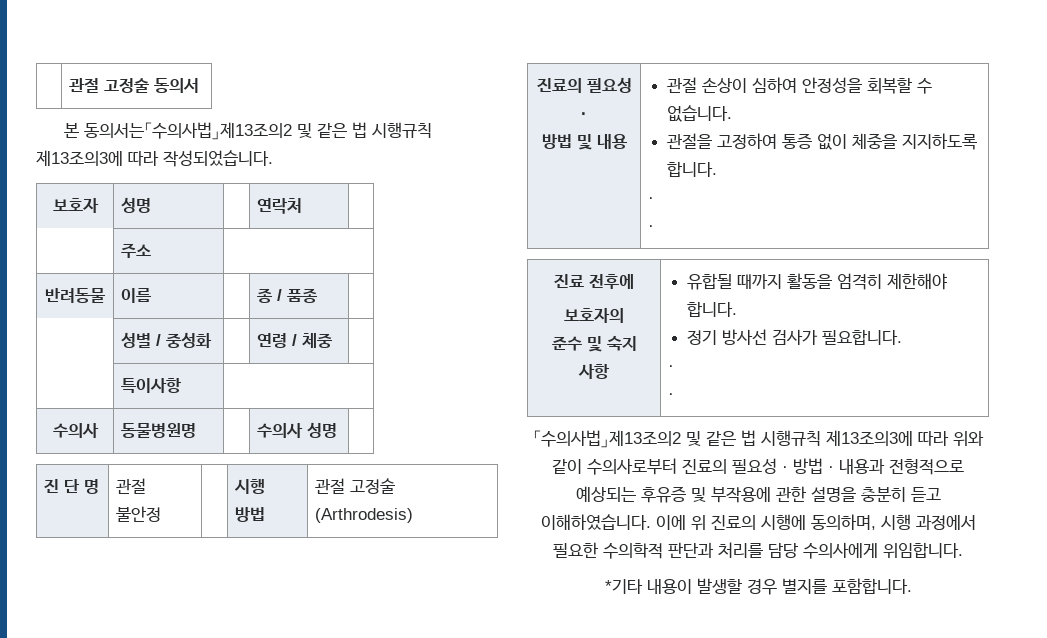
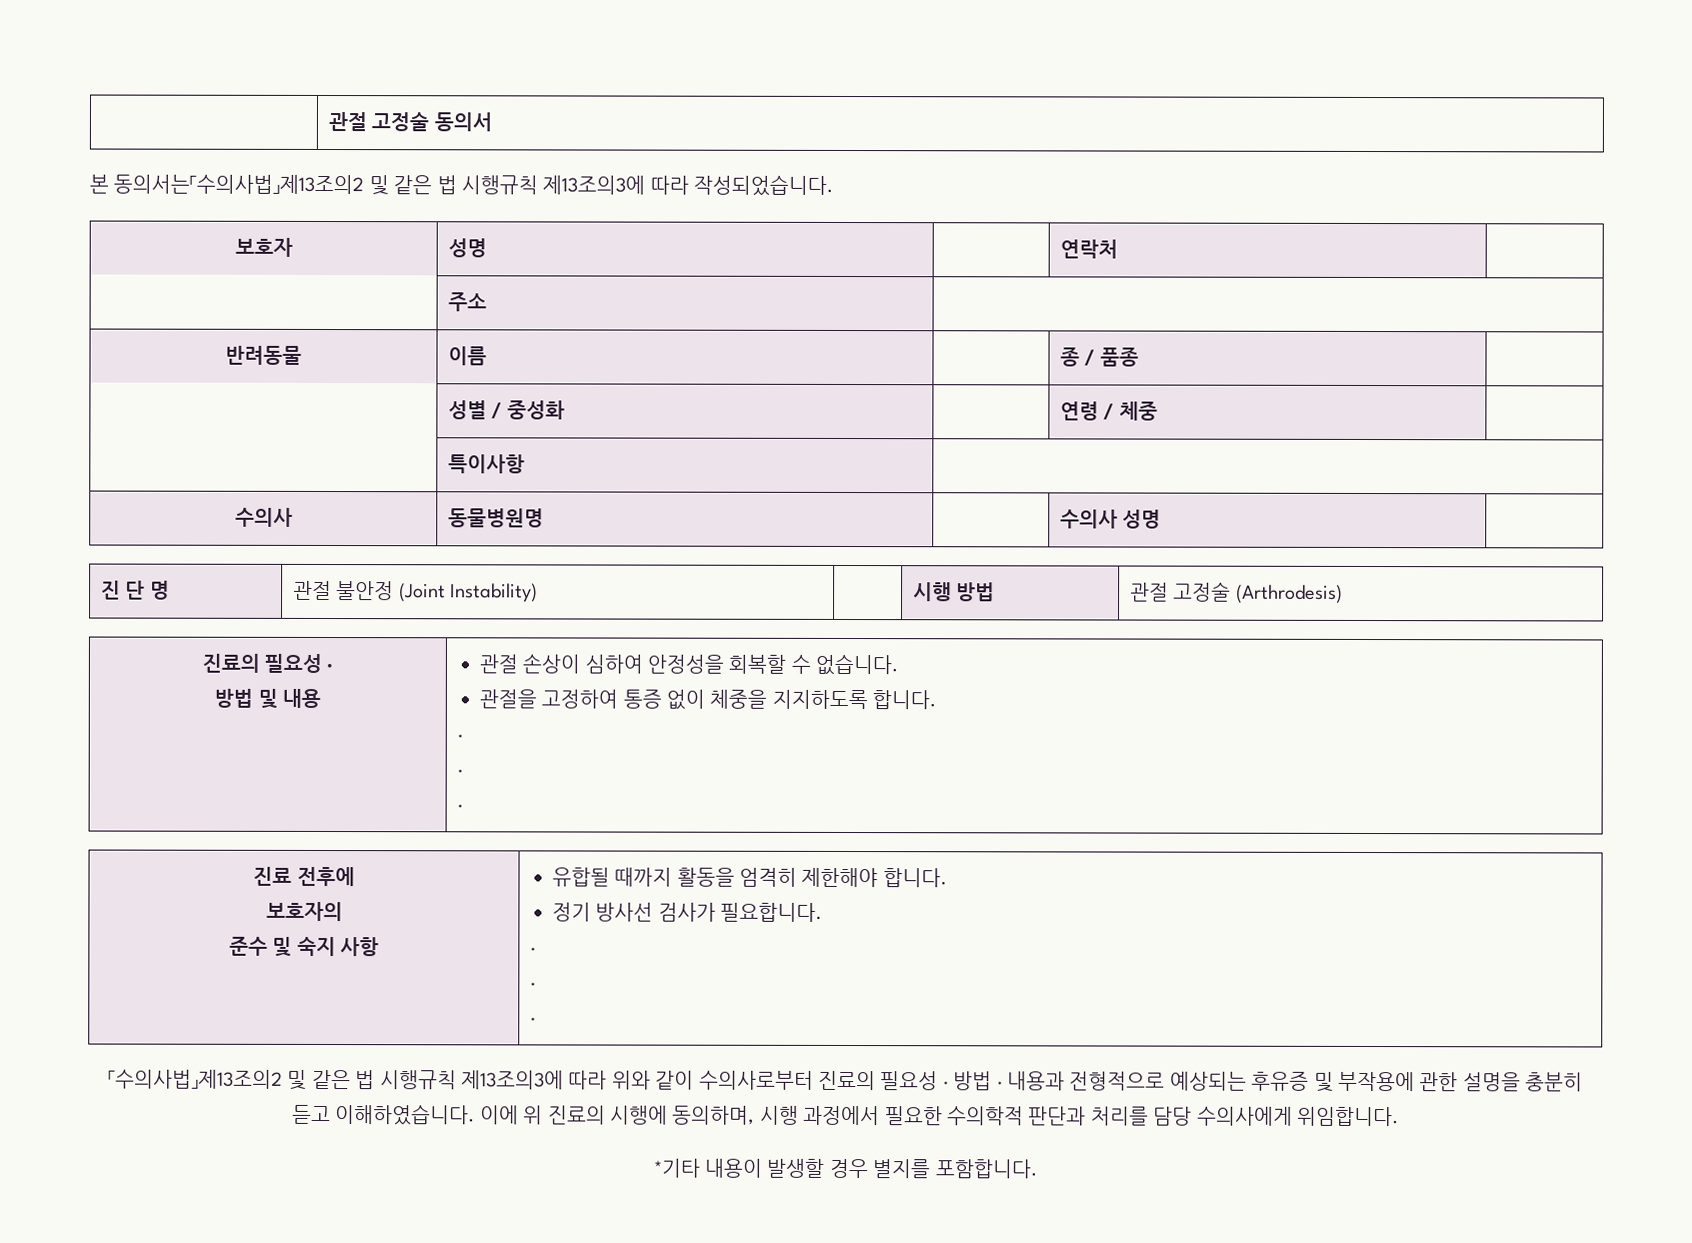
- 진 단 명 | 관절 불안정 | | 시행 방법 | 관절 고정술 (Arthrodesis)
+ 진 단 명 | 관절 불안정 (Joint Instability) | | 시행 방법 | 관절 고정술 (Arthrodesis)
  진료의 필요성 ·
  방법 및 내용 | 관절 손상이 심하여 안정성을 회복할 수 없습니다.
  관절을 고정하여 통증 없이 체중을 지지하도록 합니다.
+ ·
  진료 전후에
  보호자의
  준수 및 숙지 사항 | 유합될 때까지 활동을 엄격히 제한해야 합니다.
  정기 방사선 검사가 필요합니다.
+ ·

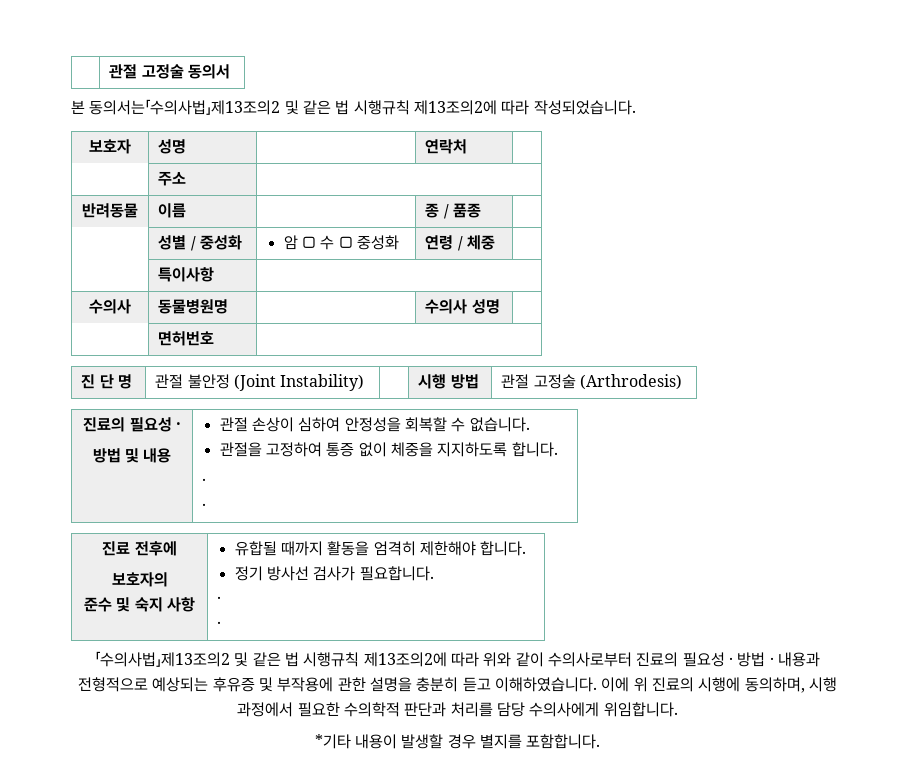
- 본 동의서는「수의사법」제13조의2 및 같은 법 시행규칙 제13조의3에 따라 작성되었습니다.
+ 본 동의서는「수의사법」제13조의2 및 같은 법 시행규칙 제13조의2에 따라 작성되었습니다.
- | 성별 / 중성화 | | 연령 / 체중 |
+ | 성별 / 중성화 | 암 □ 수 □ 중성화 | 연령 / 체중 |
+ | 면허번호 |
  진 단 명 | 관절 불안정 (Joint Instability) | | 시행 방법 | 관절 고정술 (Arthrodesis)
  진료의 필요성 ·
  방법 및 내용 | 관절 손상이 심하여 안정성을 회복할 수 없습니다.
  관절을 고정하여 통증 없이 체중을 지지하도록 합니다.
- ·
  진료 전후에
  보호자의
  준수 및 숙지 사항 | 유합될 때까지 활동을 엄격히 제한해야 합니다.
  정기 방사선 검사가 필요합니다.
  ·
  ·
- ·
- 「수의사법」제13조의2 및 같은 법 시행규칙 제13조의3에 따라 위와 같이 수의사로부터 진료의 필요성 · 방법 · 내용과 전형적으로 예상되는 후유증 및 부작용에 관한 설명을 충분히 듣고 이해하였습니다.
+ 「수의사법」제13조의2 및 같은 법 시행규칙 제13조의2에 따라 위와 같이 수의사로부터 진료의 필요성 · 방법 · 내용과 전형적으로 예상되는 후유증 및 부작용에 관한 설명을 충분히 듣고 이해하였습니다.

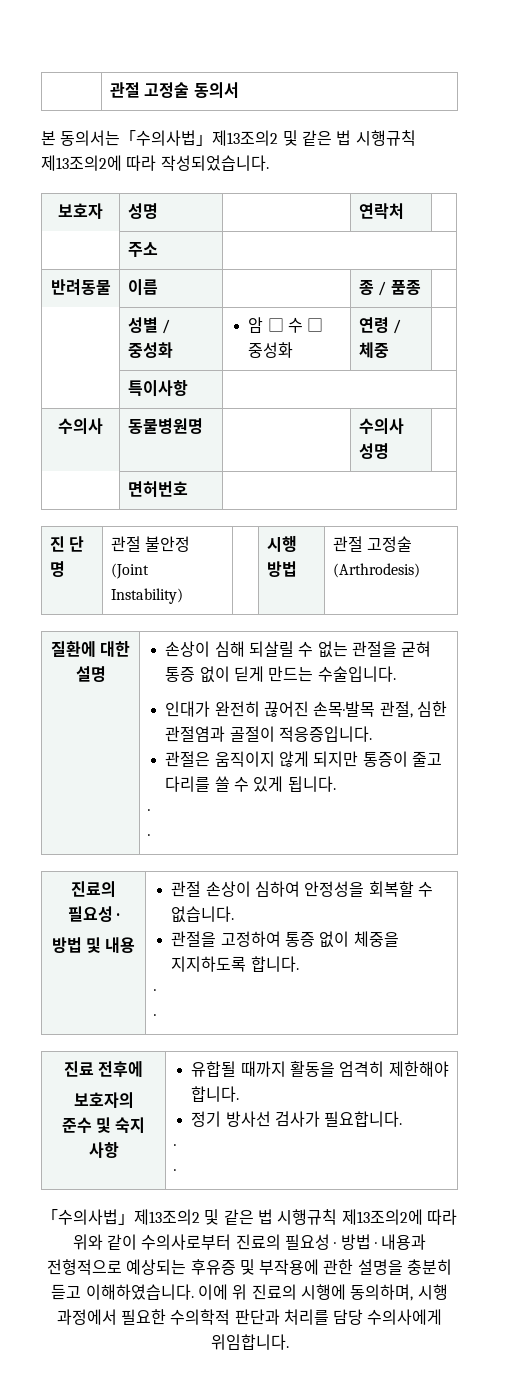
+ 질환에 대한 설명 | 손상이 심해 되살릴 수 없는 관절을 굳혀 통증 없이 딛게 만드는 수술입니다.
+ 인대가 완전히 끊어진 손목·발목 관절, 심한 관절염과 골절이 적응증입니다.
+ 관절은 움직이지 않게 되지만 통증이 줄고 다리를 쓸 수 있게 됩니다.
+ ·
+ ·
- *기타 내용이 발생할 경우 별지를 포함합니다.

